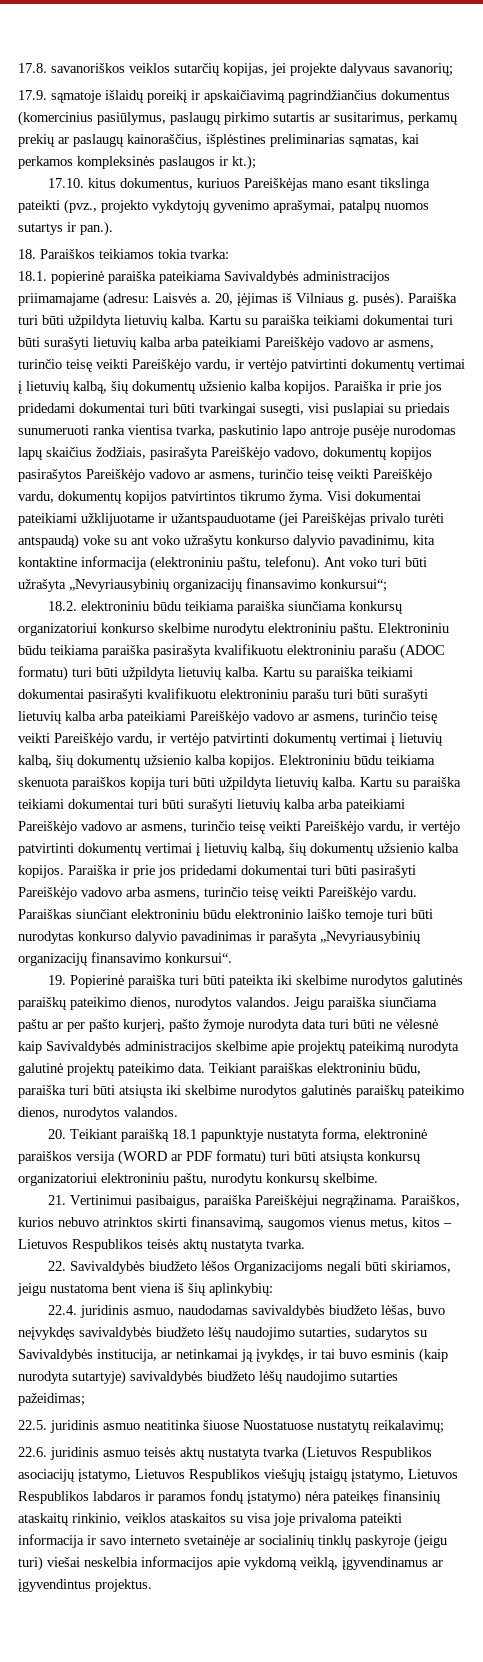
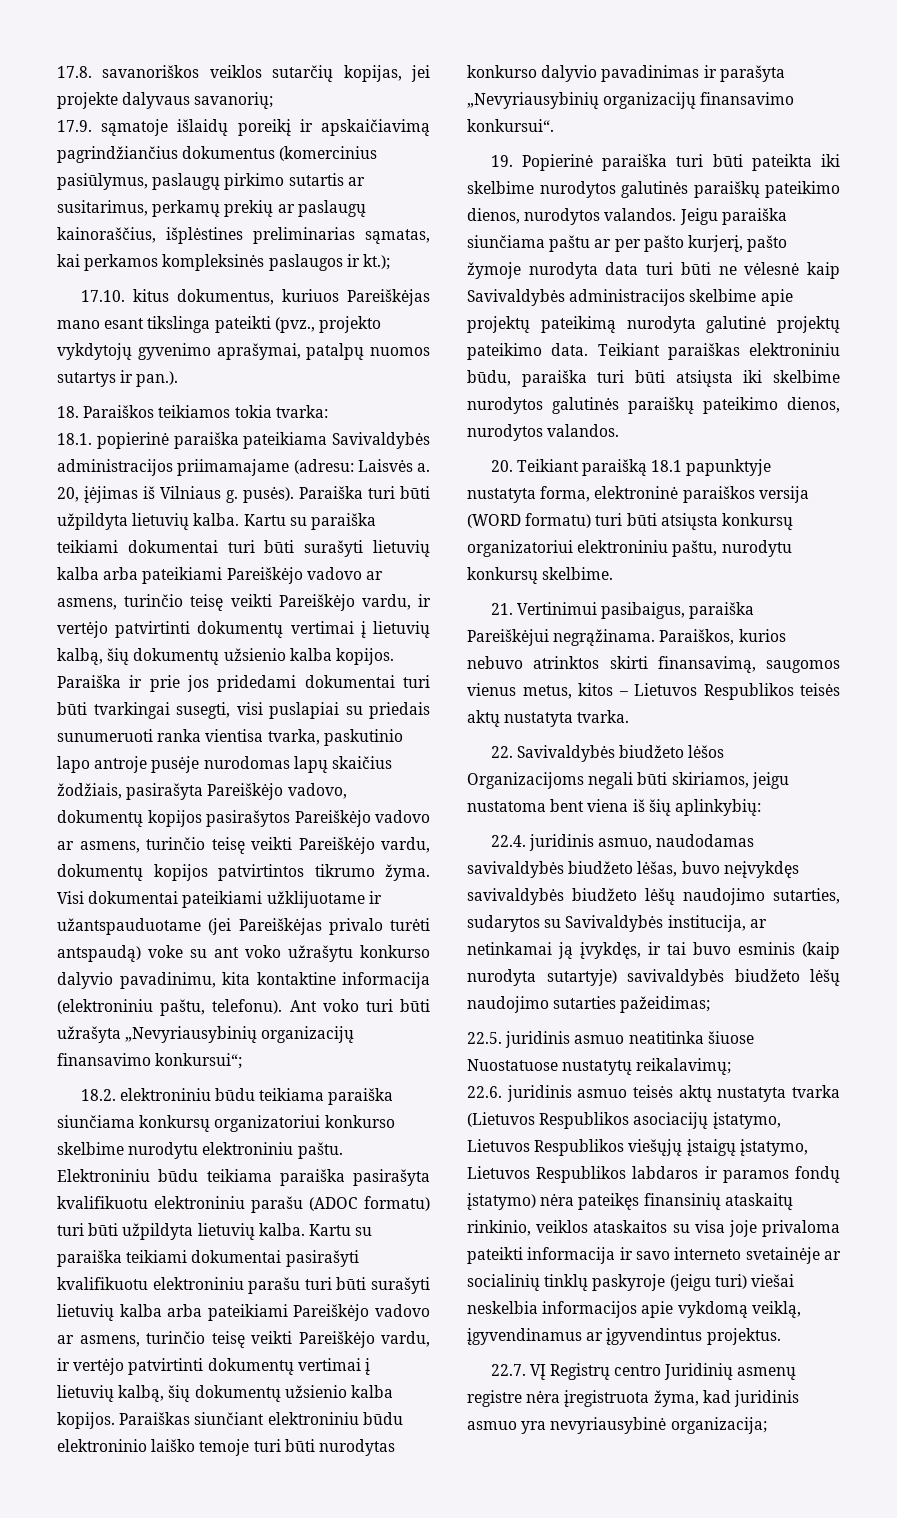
- Elektroniniu būdu teikiama skenuota paraiškos kopija turi būti užpildyta lietuvių kalba. Kartu su paraiška teikiami dokumentai turi būti surašyti lietuvių kalba arba pateikiami Pareiškėjo vadovo ar asmens, turinčio teisę veikti Pareiškėjo vardu, ir vertėjo patvirtinti dokumentų vertimai į lietuvių kalbą, šių dokumentų užsienio kalba kopijos. Paraiška ir prie jos pridedami dokumentai turi būti pasirašyti Pareiškėjo vadovo arba asmens, turinčio teisę veikti Pareiškėjo vardu.
- 20. Teikiant paraišką 18.1 papunktyje nustatyta forma, elektroninė paraiškos versija (WORD ar PDF formatu) turi būti atsiųsta konkursų organizatoriui elektroniniu paštu, nurodytu konkursų skelbime.
+ 20. Teikiant paraišką 18.1 papunktyje nustatyta forma, elektroninė paraiškos versija (WORD formatu) turi būti atsiųsta konkursų organizatoriui elektroniniu paštu, nurodytu konkursų skelbime.
+ 22.7. VĮ Registrų centro Juridinių asmenų registre nėra įregistruota žyma, kad juridinis asmuo yra nevyriausybinė organizacija;

